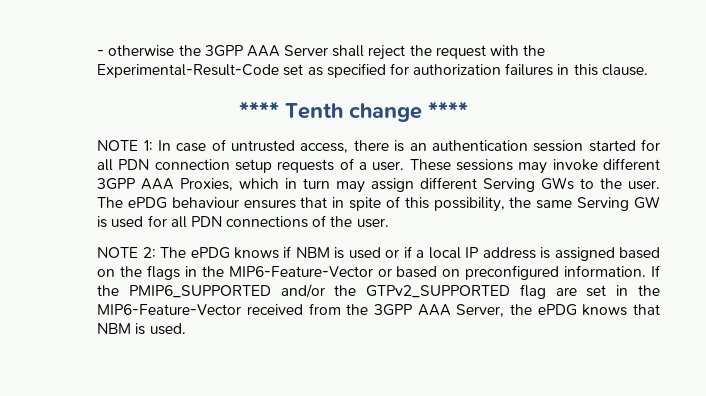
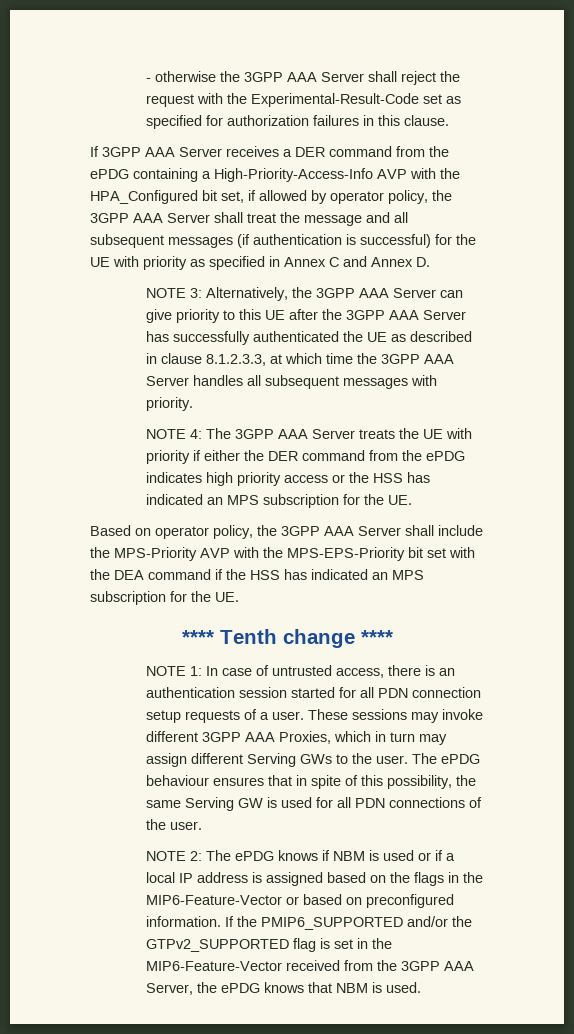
+ If 3GPP AAA Server receives a DER command from the ePDG containing a High-Priority-Access-Info AVP with the HPA_Configured bit set, if allowed by operator policy, the 3GPP AAA Server shall treat the message and all subsequent messages (if authentication is successful) for the UE with priority as specified in Annex C and Annex D.
+ NOTE 3: Alternatively, the 3GPP AAA Server can give priority to this UE after the 3GPP AAA Server has successfully authenticated the UE as described in clause 8.1.2.3.3, at which time the 3GPP AAA Server handles all subsequent messages with priority.
+ NOTE 4: The 3GPP AAA Server treats the UE with priority if either the DER command from the ePDG indicates high priority access or the HSS has indicated an MPS subscription for the UE.
+ Based on operator policy, the 3GPP AAA Server shall include the MPS-Priority AVP with the MPS-EPS-Priority bit set with the DEA command if the HSS has indicated an MPS subscription for the UE.
- If the PMIP6_SUPPORTED and/or the GTPv2_SUPPORTED flag are set in the MIP6-Feature-Vector received from the 3GPP AAA Server, the ePDG knows that NBM is used.
+ If the PMIP6_SUPPORTED and/or the GTPv2_SUPPORTED flag is set in the MIP6-Feature-Vector received from the 3GPP AAA Server, the ePDG knows that NBM is used.

